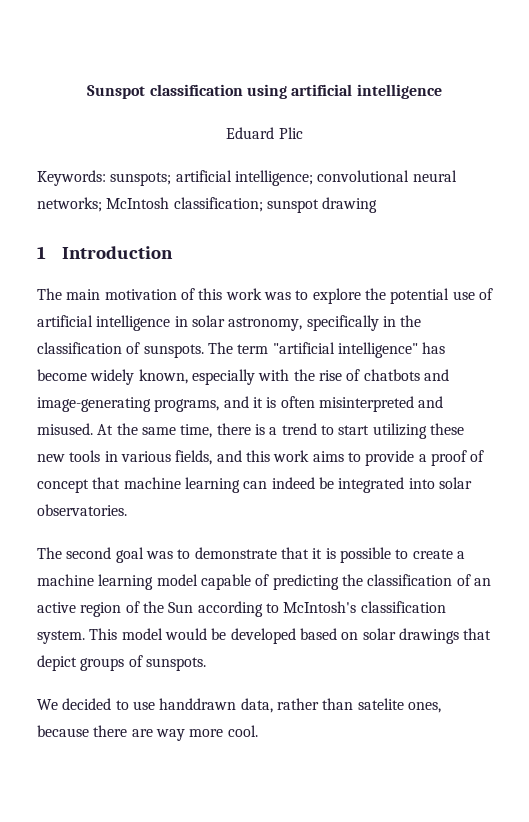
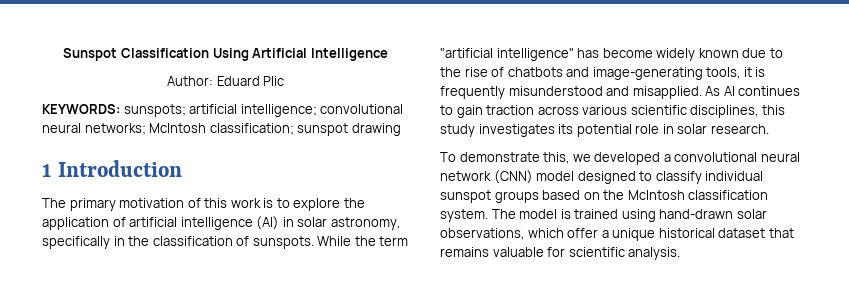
- Sunspot classification using artificial intelligence
- Eduard Plic
+ Sunspot Classification Using Artificial Intelligence
+ Author: Eduard Plic
- Keywords: sunspots; artificial intelligence; convolutional neural networks; McIntosh classification; sunspot drawing
+ KEYWORDS: sunspots; artificial intelligence; convolutional neural networks; McIntosh classification; sunspot drawing
- The main motivation of this work was to explore the potential use of artificial intelligence in solar astronomy, specifically in the classification of sunspots.
+ The primary motivation of this work is to explore the application of artificial intelligence (AI) in solar astronomy, specifically in the classification of sunspots.
- The term "artificial intelligence" has become widely known, especially with the rise of chatbots and image-generating programs, and it is often misinterpreted and misused. At the same time, there is a trend to start utilizing these new tools in various fields, and this work aims to provide a proof of concept that machine learning can indeed be integrated into solar observatories.
- The second goal was to demonstrate that it is possible to create a machine learning model capable of predicting the classification of an active region of the Sun according to McIntosh's classification system. This model would be developed based on solar drawings that depict groups of sunspots.
- We decided to use handdrawn data, rather than satelite ones, because there are way more cool.
+ While the term "artificial intelligence" has become widely known due to the rise of chatbots and image-generating tools, it is frequently misunderstood and misapplied. As AI continues to gain traction across various scientific disciplines, this study investigates its potential role in solar research.
+ To demonstrate this, we developed a convolutional neural network (CNN) model designed to classify individual sunspot groups based on the McIntosh classification system. The model is trained using hand-drawn solar observations, which offer a unique historical dataset that remains valuable for scientific analysis.

